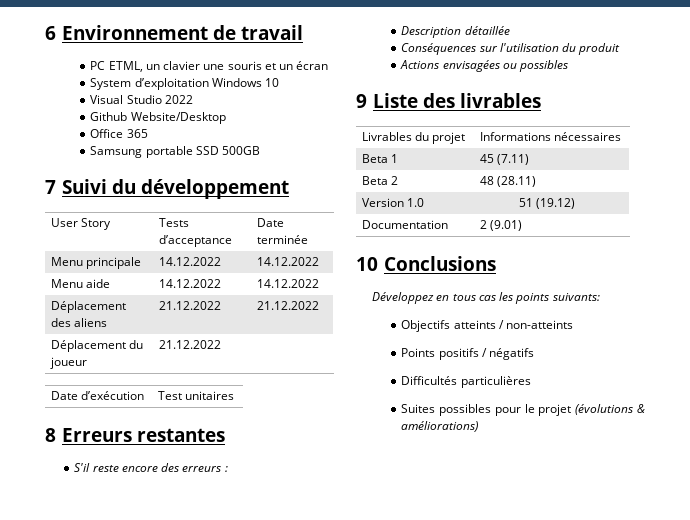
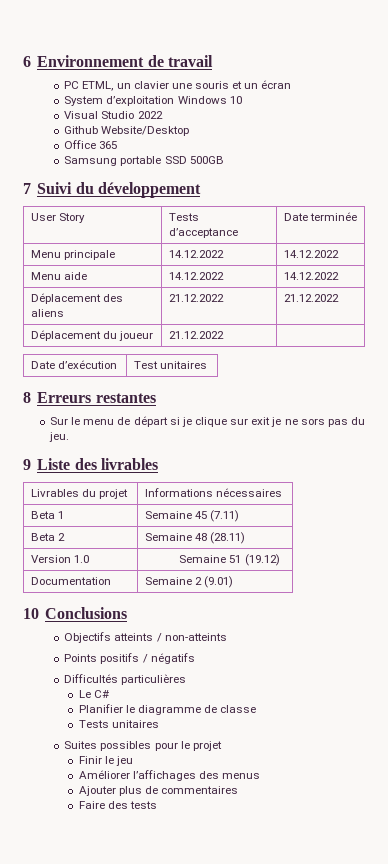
- S'il reste encore des erreurs :
- Description détaillée
- Conséquences sur l'utilisation du produit
- Actions envisagées ou possibles
+ Sur le menu de départ si je clique sur exit je ne sors pas du jeu.
- Beta 1 | 45 (7.11)
+ Beta 1 | Semaine 45 (7.11)
- Beta 2 | 48 (28.11)
+ Beta 2 | Semaine 48 (28.11)
- Version 1.0 | 51 (19.12)
+ Version 1.0 | Semaine 51 (19.12)
- Documentation | 2 (9.01)
+ Documentation | Semaine 2 (9.01)
- Développez en tous cas les points suivants:
+ Le C#
+ Planifier le diagramme de classe
+ Tests unitaires
- Suites possibles pour le projet (évolutions & améliorations)
+ Suites possibles pour le projet
+ Finir le jeu
+ Améliorer l’affichages des menus
+ Ajouter plus de commentaires
+ Faire des tests

